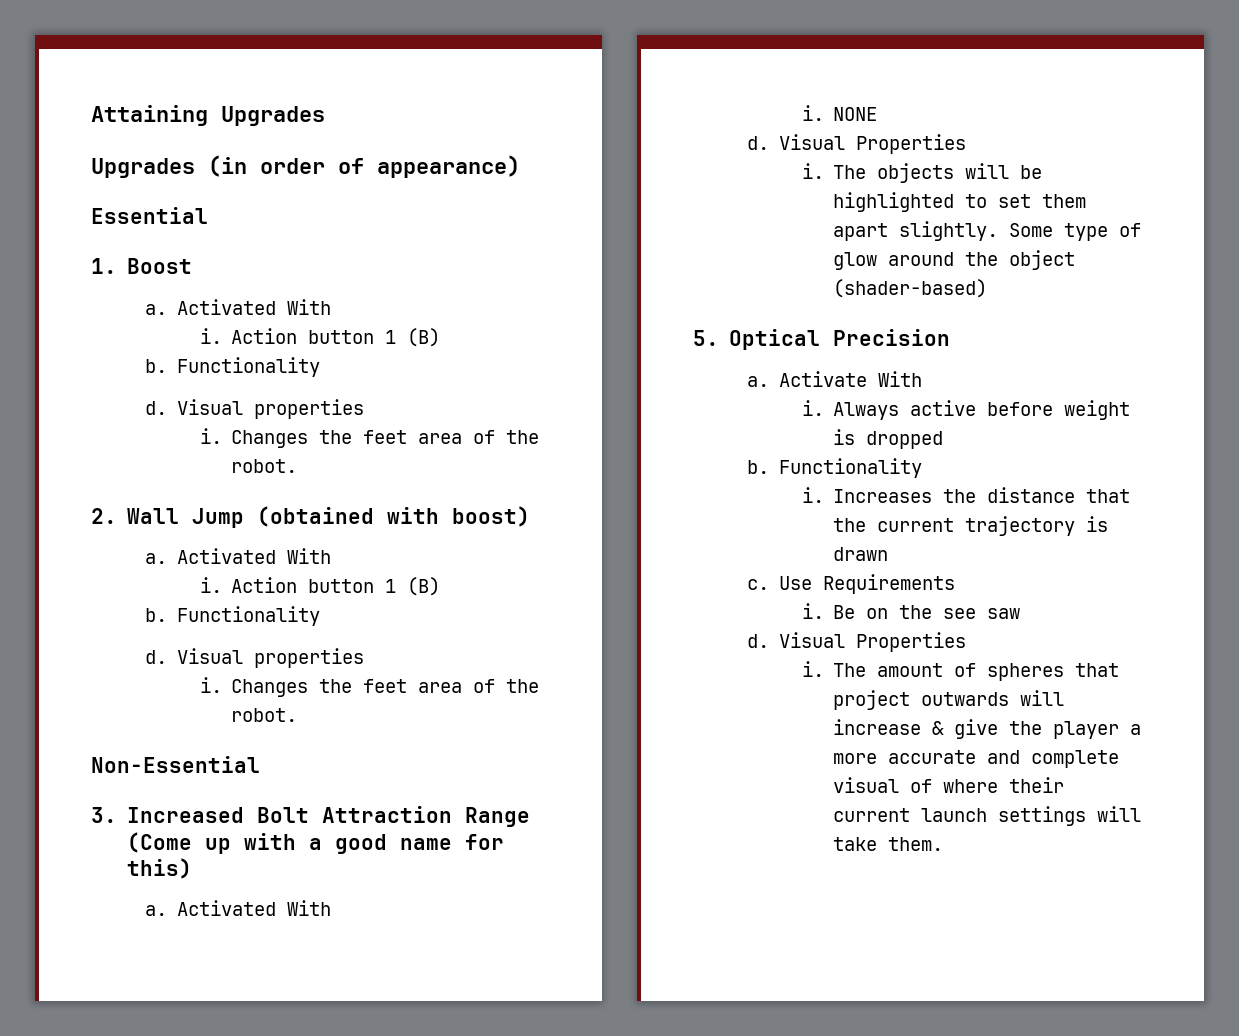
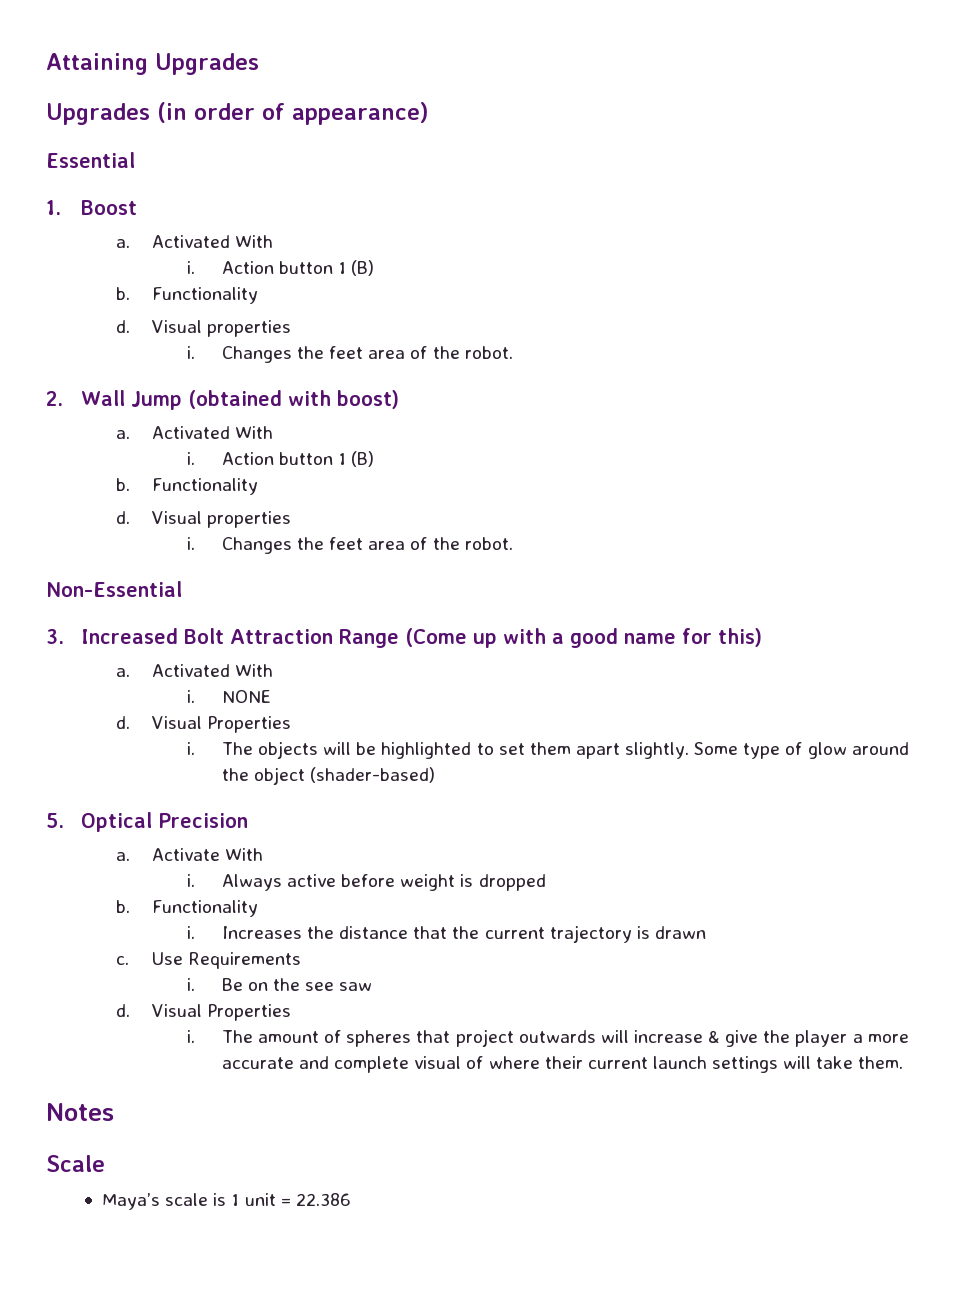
+ Notes
+ Scale
+ Maya’s scale is 1 unit = 22.386

